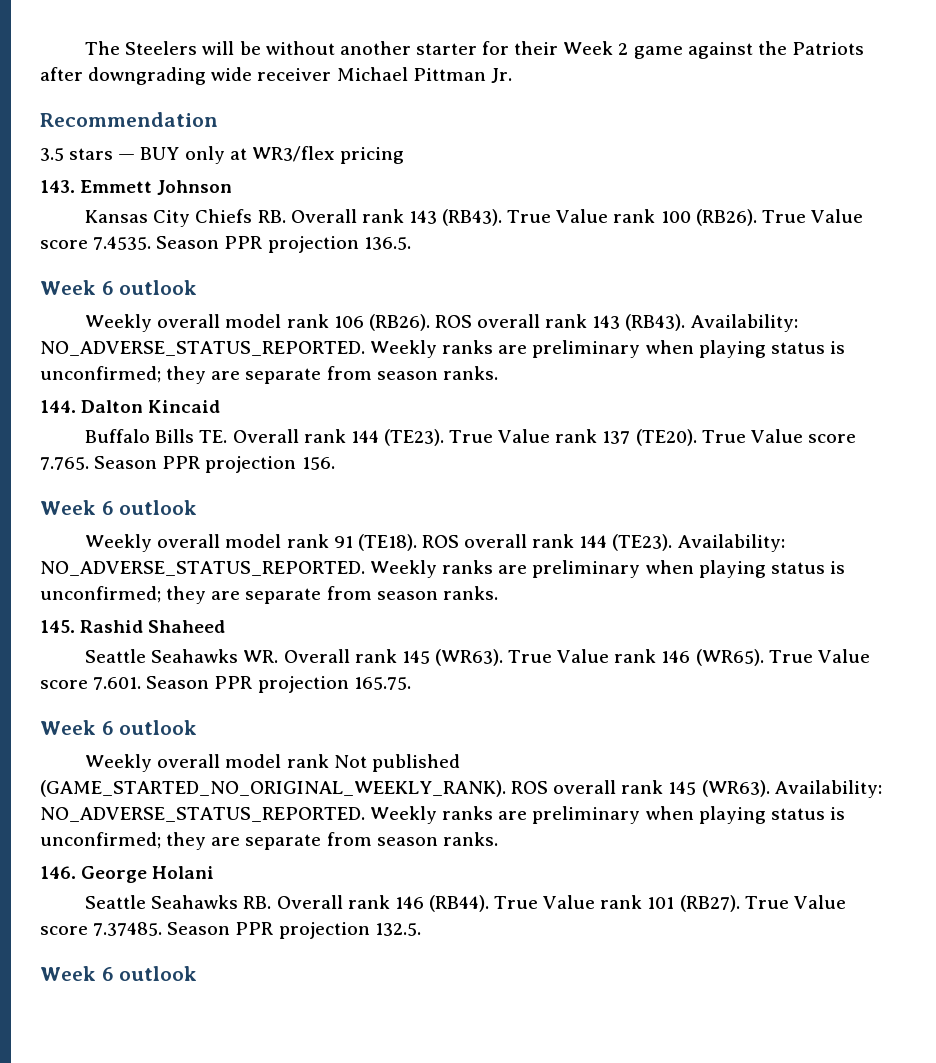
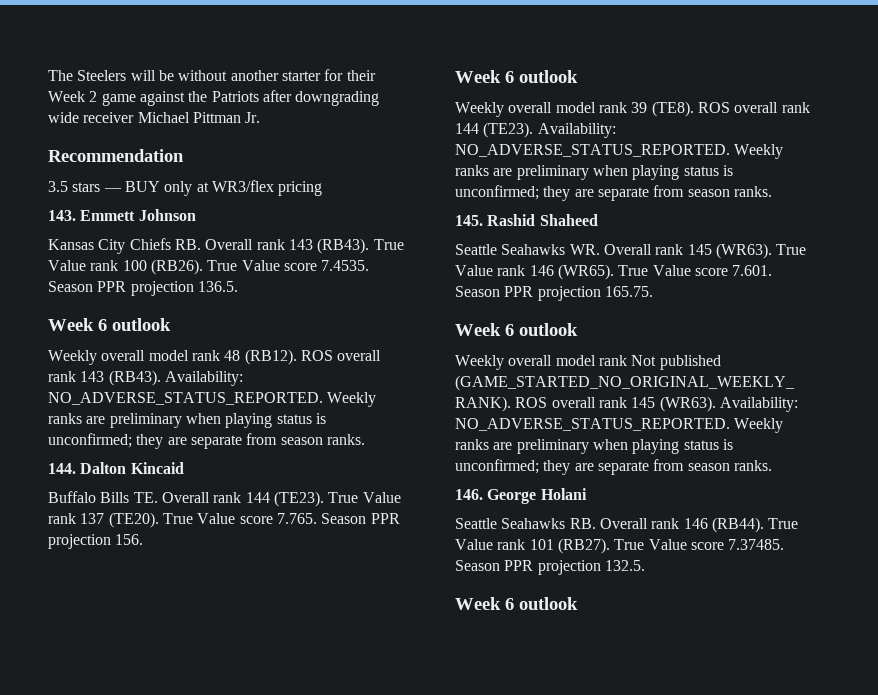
- Weekly overall model rank 106 (RB26).
+ Weekly overall model rank 48 (RB12).
- Weekly overall model rank 91 (TE18).
+ Weekly overall model rank 39 (TE8).

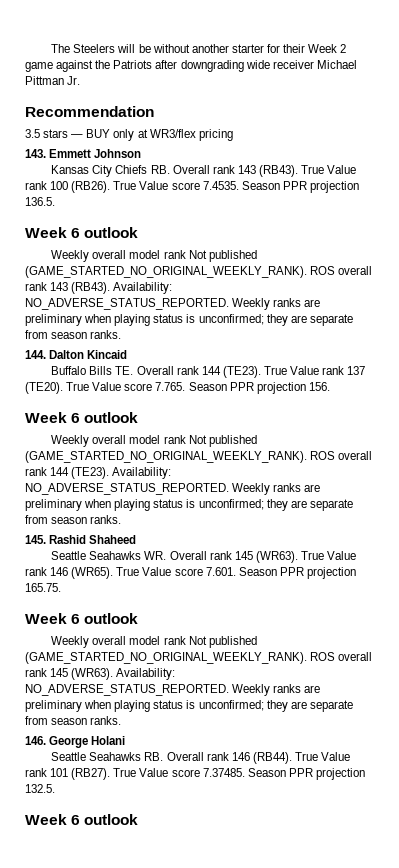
  True Value score 7.4535. Season PPR projection 136.5.
  Week 6 outlook
- Weekly overall model rank 48 (RB12).
+ Weekly overall model rank Not published (GAME_STARTED_NO_ORIGINAL_WEEKLY_RANK).
  True Value score 7.765. Season PPR projection 156.
  Week 6 outlook
- Weekly overall model rank 39 (TE8).
+ Weekly overall model rank Not published (GAME_STARTED_NO_ORIGINAL_WEEKLY_RANK).

